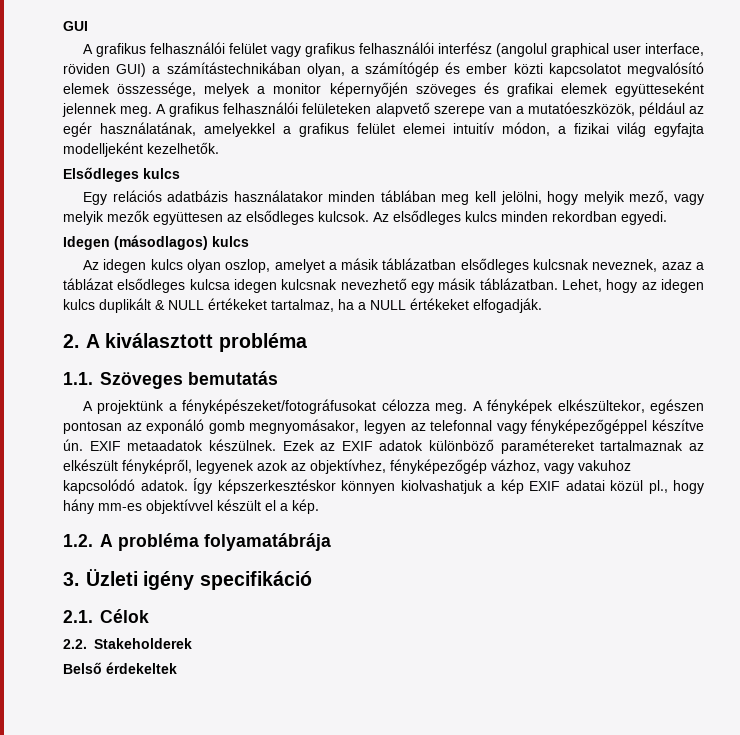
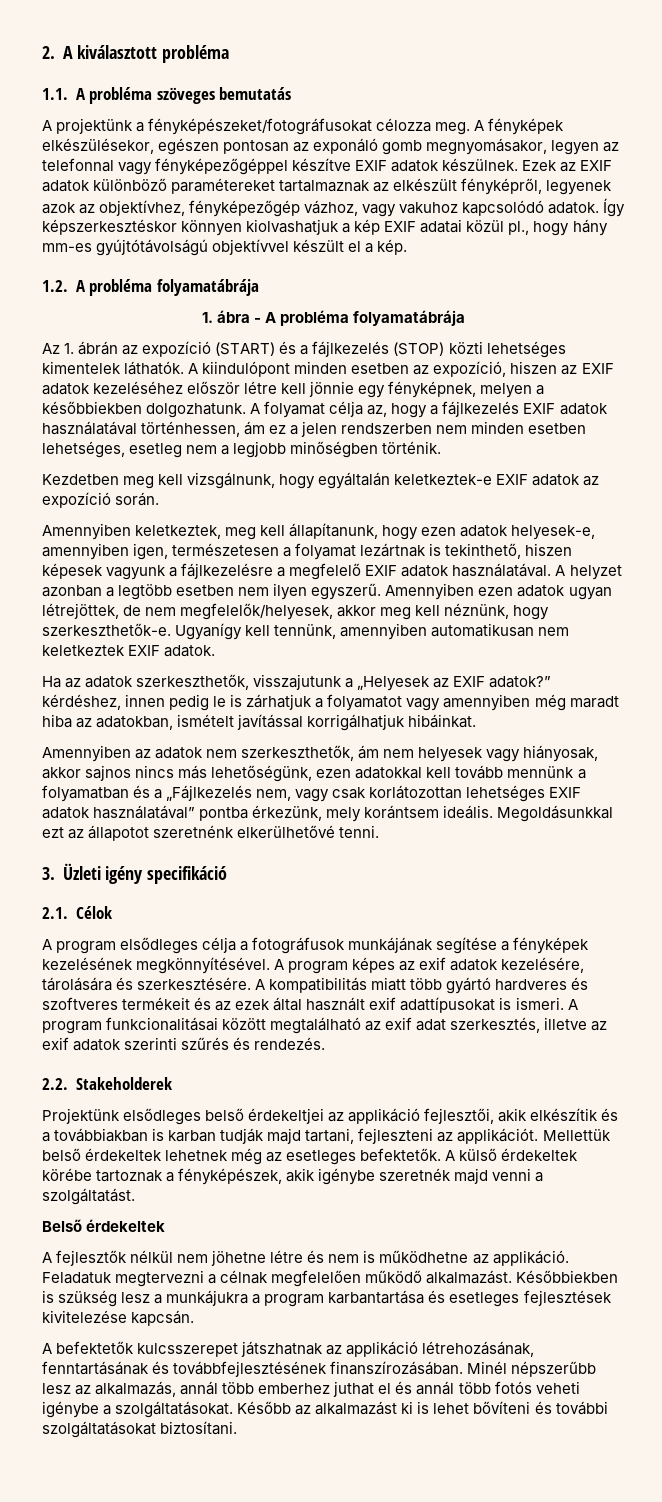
- GUI
- A grafikus felhasználói felület vagy grafikus felhasználói interfész (angolul graphical user interface, röviden GUI) a számítástechnikában olyan, a számítógép és ember közti kapcsolatot megvalósító elemek összessége, melyek a monitor képernyőjén szöveges és grafikai elemek együtteseként jelennek meg. A grafikus felhasználói felületeken alapvető szerepe van a mutatóeszközök, például az egér használatának, amelyekkel a grafikus felület elemei intuitív módon, a fizikai világ egyfajta modelljeként kezelhetők.
- Elsődleges kulcs
- Egy relációs adatbázis használatakor minden táblában meg kell jelölni, hogy melyik mező, vagy melyik mezők együttesen az elsődleges kulcsok. Az elsődleges kulcs minden rekordban egyedi.
- Idegen (másodlagos) kulcs
- Az idegen kulcs olyan oszlop, amelyet a másik táblázatban elsődleges kulcsnak neveznek, azaz a táblázat elsődleges kulcsa idegen kulcsnak nevezhető egy másik táblázatban. Lehet, hogy az idegen kulcs duplikált & NULL értékeket tartalmaz, ha a NULL értékeket elfogadják.
- 1.1. Szöveges bemutatás
+ 1.1. A probléma szöveges bemutatás
- A fényképek elkészültekor, egészen pontosan az exponáló gomb megnyomásakor, legyen az telefonnal vagy fényképezőgéppel készítve ún. EXIF metaadatok készülnek.
+ A fényképek elkészülésekor, egészen pontosan az exponáló gomb megnyomásakor, legyen az telefonnal vagy fényképezőgéppel készítve EXIF adatok készülnek.
- Így képszerkesztéskor könnyen kiolvashatjuk a kép EXIF adatai közül pl., hogy hány mm-es objektívvel készült el a kép.
+ Így képszerkesztéskor könnyen kiolvashatjuk a kép EXIF adatai közül pl., hogy hány mm-es gyújtótávolságú objektívvel készült el a kép.
+ 1. ábra - A probléma folyamatábrája
+ Az 1. ábrán az expozíció (START) és a fájlkezelés (STOP) közti lehetséges kimentelek láthatók. A kiindulópont minden esetben az expozíció, hiszen az EXIF adatok kezeléséhez először létre kell jönnie egy fényképnek, melyen a későbbiekben dolgozhatunk. A folyamat célja az, hogy a fájlkezelés EXIF adatok használatával történhessen, ám ez a jelen rendszerben nem minden esetben lehetséges, esetleg nem a legjobb minőségben történik.
+ Kezdetben meg kell vizsgálnunk, hogy egyáltalán keletkeztek-e EXIF adatok az expozíció során.
+ Amennyiben keletkeztek, meg kell állapítanunk, hogy ezen adatok helyesek-e, amennyiben igen, természetesen a folyamat lezártnak is tekinthető, hiszen képesek vagyunk a fájlkezelésre a megfelelő EXIF adatok használatával. A helyzet azonban a legtöbb esetben nem ilyen egyszerű. Amennyiben ezen adatok ugyan létrejöttek, de nem megfelelők/helyesek, akkor meg kell néznünk, hogy szerkeszthetők-e. Ugyanígy kell tennünk, amennyiben automatikusan nem keletkeztek EXIF adatok.
+ Ha az adatok szerkeszthetők, visszajutunk a „Helyesek az EXIF adatok?” kérdéshez, innen pedig le is zárhatjuk a folyamatot vagy amennyiben még maradt hiba az adatokban, ismételt javítással korrigálhatjuk hibáinkat.
+ Amennyiben az adatok nem szerkeszthetők, ám nem helyesek vagy hiányosak, akkor sajnos nincs más lehetőségünk, ezen adatokkal kell tovább mennünk a folyamatban és a „Fájlkezelés nem, vagy csak korlátozottan lehetséges EXIF adatok használatával” pontba érkezünk, mely korántsem ideális. Megoldásunkkal ezt az állapotot szeretnénk elkerülhetővé tenni.
+ A program elsődleges célja a fotográfusok munkájának segítése a fényképek kezelésének megkönnyítésével. A program képes az exif adatok kezelésére, tárolására és szerkesztésére. A kompatibilitás miatt több gyártó hardveres és szoftveres termékeit és az ezek által használt exif adattípusokat is ismeri. A program funkcionalitásai között megtalálható az exif adat szerkesztés, illetve az exif adatok szerinti szűrés és rendezés.
  2.2. Stakeholderek
+ Projektünk elsődleges belső érdekeltjei az applikáció fejlesztői, akik elkészítik és a továbbiakban is karban tudják majd tartani, fejleszteni az applikációt. Mellettük belső érdekeltek lehetnek még az esetleges befektetők. A külső érdekeltek körébe tartoznak a fényképészek, akik igénybe szeretnék majd venni a szolgáltatást.
  Belső érdekeltek
+ A fejlesztők nélkül nem jöhetne létre és nem is működhetne az applikáció. Feladatuk megtervezni a célnak megfelelően működő alkalmazást. Későbbiekben is szükség lesz a munkájukra a program karbantartása és esetleges fejlesztések kivitelezése kapcsán.
+ A befektetők kulcsszerepet játszhatnak az applikáció létrehozásának, fenntartásának és továbbfejlesztésének finanszírozásában. Minél népszerűbb lesz az alkalmazás, annál több emberhez juthat el és annál több fotós veheti igénybe a szolgáltatásokat. Később az alkalmazást ki is lehet bővíteni és további szolgáltatásokat biztosítani.

